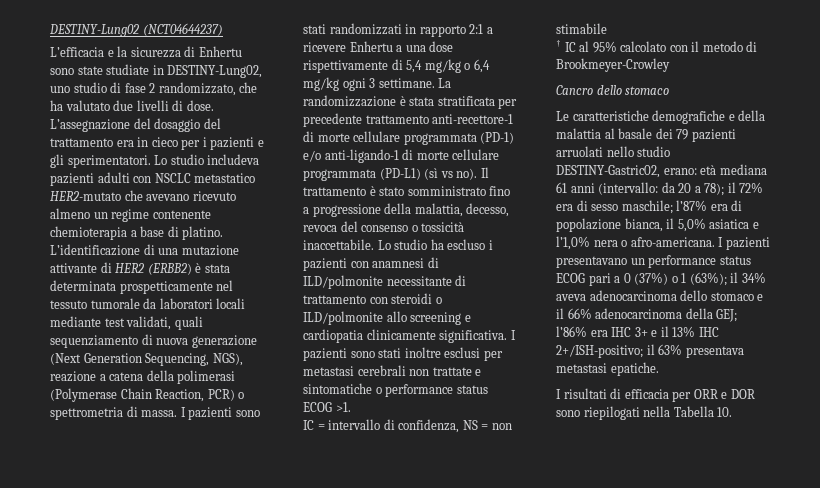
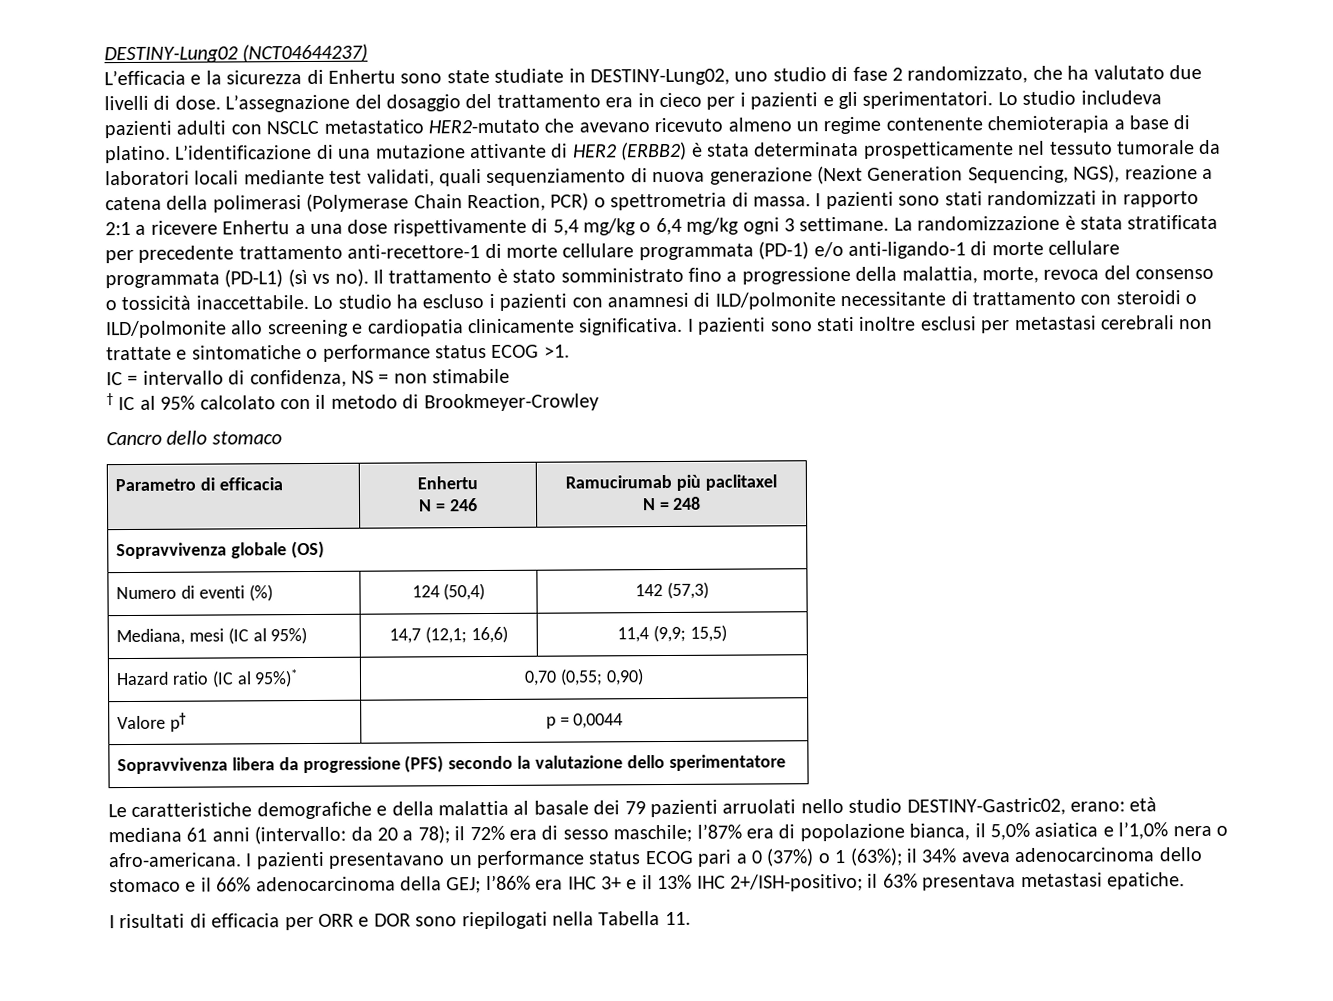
- Il trattamento è stato somministrato fino a progressione della malattia, decesso, revoca del consenso o tossicità inaccettabile.
+ Il trattamento è stato somministrato fino a progressione della malattia, morte, revoca del consenso o tossicità inaccettabile.
+ Parametro di efficacia | Enhertu
+ N = 246 | Ramucirumab più paclitaxel
+ N = 248
+ Sopravvivenza globale (OS)
+ Numero di eventi (%) | 124 (50,4) | 142 (57,3)
+ Mediana, mesi (IC al 95%) | 14,7 (12,1; 16,6) | 11,4 (9,9; 15,5)
+ Hazard ratio (IC al 95%)* | 0,70 (0,55; 0,90)
+ Valore p† | p = 0,0044
+ Sopravvivenza libera da progressione (PFS) secondo la valutazione dello sperimentatore
- I risultati di efficacia per ORR e DOR sono riepilogati nella Tabella 10.
+ I risultati di efficacia per ORR e DOR sono riepilogati nella Tabella 11.

